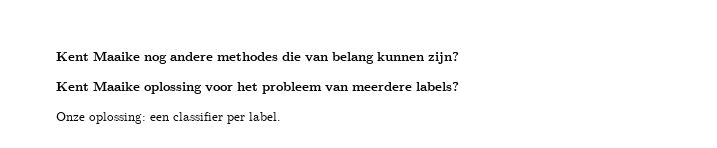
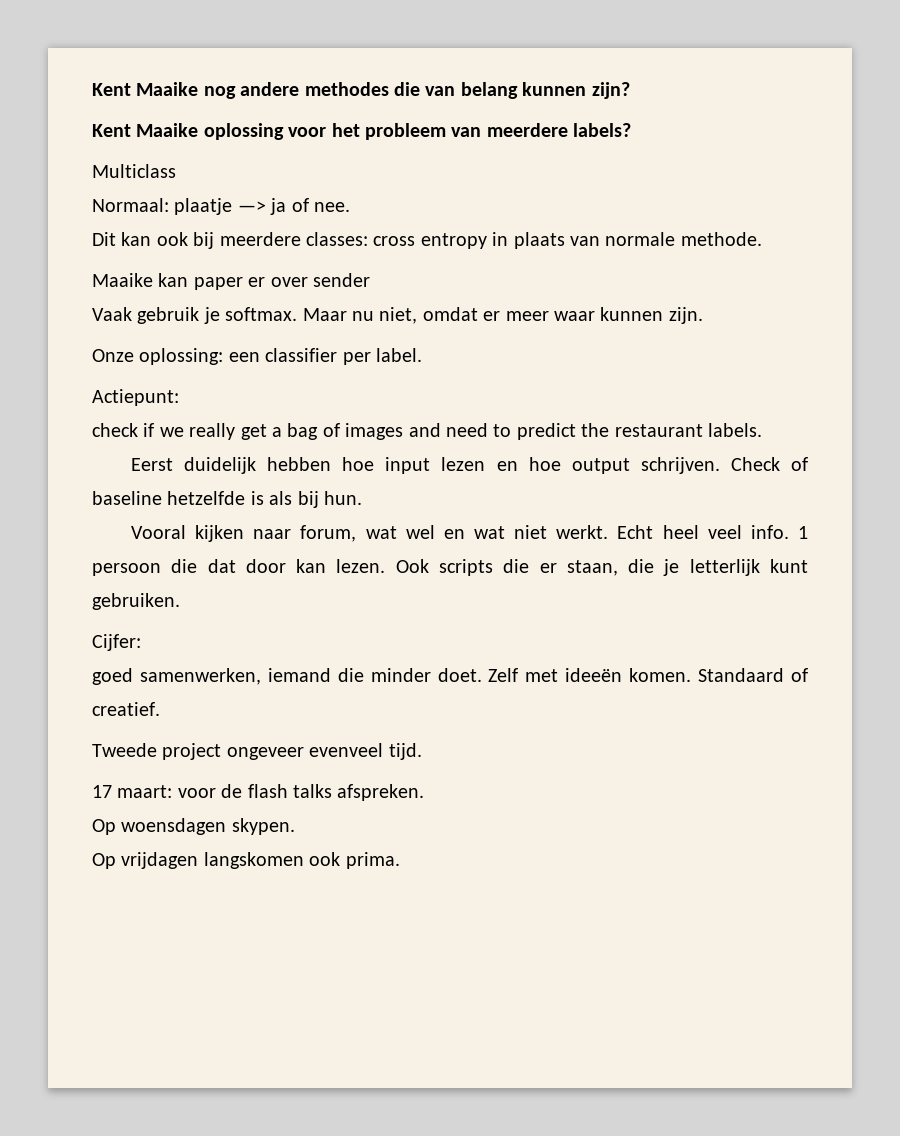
+ Multiclass
+ Normaal: plaatje —> ja of nee.
+ Dit kan ook bij meerdere classes: cross entropy in plaats van normale methode.
+ Maaike kan paper er over sender
+ Vaak gebruik je softmax. Maar nu niet, omdat er meer waar kunnen zijn.
+ Actiepunt:
+ check if we really get a bag of images and need to predict the restaurant labels.
+ Eerst duidelijk hebben hoe input lezen en hoe output schrijven. Check of baseline hetzelfde is als bij hun.
+ Vooral kijken naar forum, wat wel en wat niet werkt. Echt heel veel info. 1 persoon die dat door kan lezen. Ook scripts die er staan, die je letterlijk kunt gebruiken.
+ Cijfer:
+ goed samenwerken, iemand die minder doet. Zelf met ideeën komen. Standaard of creatief.
+ Tweede project ongeveer evenveel tijd.
+ 17 maart: voor de flash talks afspreken.
+ Op woensdagen skypen.
+ Op vrijdagen langskomen ook prima.

